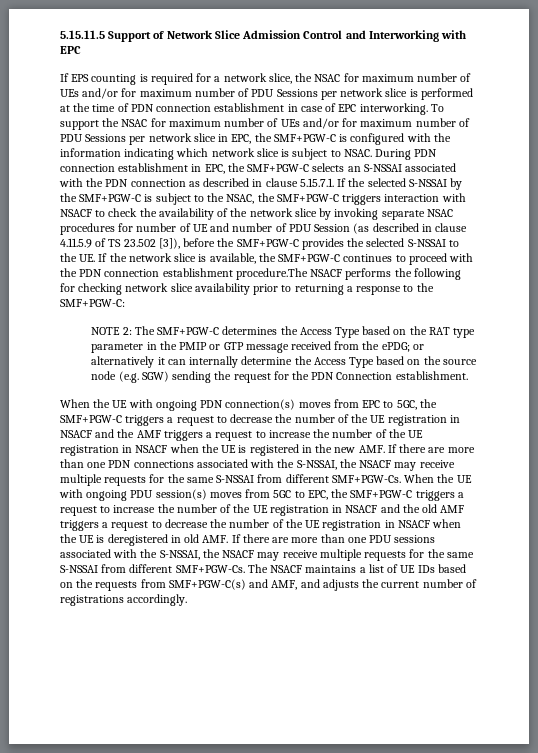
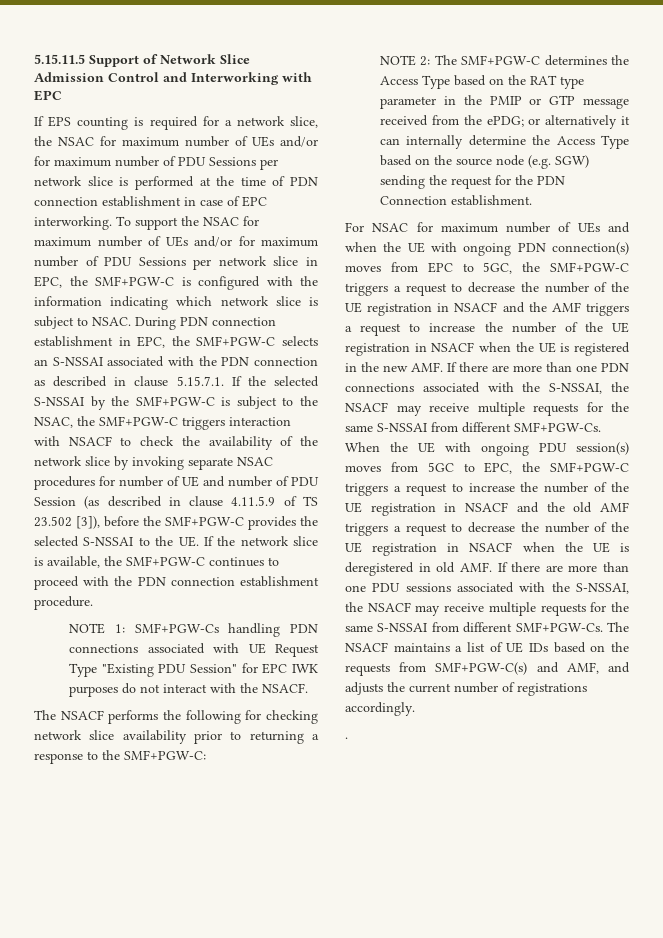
- During PDN connection establishment in EPC, the SMF+PGW-C selects an S-NSSAI associated with the PDN connection as described in clause 5.15.7.1. If the selected S-NSSAI by the SMF+PGW-C is subject to the NSAC, the SMF+PGW-C triggers interaction with NSACF to check the availability of the network slice by invoking separate NSAC procedures for number of UE and number of PDU Session (as described in clause 4.11.5.9 of TS 23.502 [3]), before the SMF+PGW-C provides the selected S-NSSAI to the UE. If the network slice is available, the SMF+PGW-C continues to proceed with the PDN connection establishment procedure.The NSACF performs the following for checking network slice availability prior to returning a response to the SMF+PGW-C:
+ During PDN connection establishment in EPC, the SMF+PGW-C selects an S-NSSAI associated with the PDN connection as described in clause 5.15.7.1. If the selected S-NSSAI by the SMF+PGW-C is subject to the NSAC, the SMF+PGW-C triggers interaction with NSACF to check the availability of the network slice by invoking separate NSAC procedures for number of UE and number of PDU Session (as described in clause 4.11.5.9 of TS 23.502 [3]), before the SMF+PGW-C provides the selected S-NSSAI to the UE. If the network slice is available, the SMF+PGW-C continues to proceed with the PDN connection establishment procedure.
+ NOTE 1: SMF+PGW-Cs handling PDN connections associated with UE Request Type "Existing PDU Session" for EPC IWK purposes do not interact with the NSACF.
+ The NSACF performs the following for checking network slice availability prior to returning a response to the SMF+PGW-C:
- When the UE with ongoing PDN connection(s) moves from EPC to 5GC, the SMF+PGW-C triggers a request to decrease the number of the UE registration in NSACF and the AMF triggers a request to increase the number of the UE registration in NSACF when the UE is registered in the new AMF. If there are more than one PDN connections associated with the S-NSSAI, the NSACF may receive multiple requests for the same S-NSSAI from different SMF+PGW-Cs.
+ For NSAC for maximum number of UEs and when the UE with ongoing PDN connection(s) moves from EPC to 5GC, the SMF+PGW-C triggers a request to decrease the number of the UE registration in NSACF and the AMF triggers a request to increase the number of the UE registration in NSACF when the UE is registered in the new AMF. If there are more than one PDN connections associated with the S-NSSAI, the NSACF may receive multiple requests for the same S-NSSAI from different SMF+PGW-Cs.
+ .

